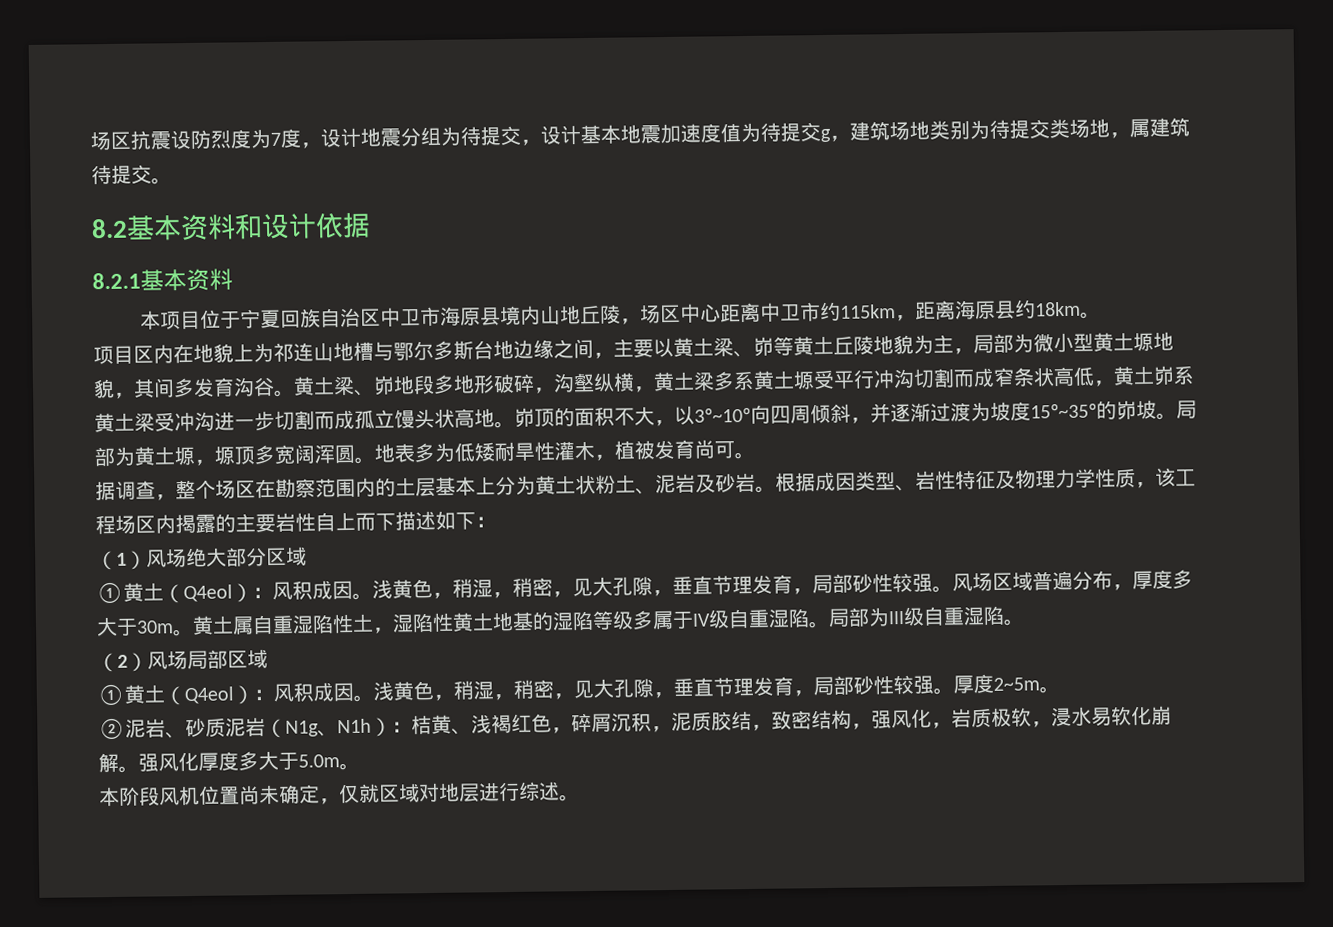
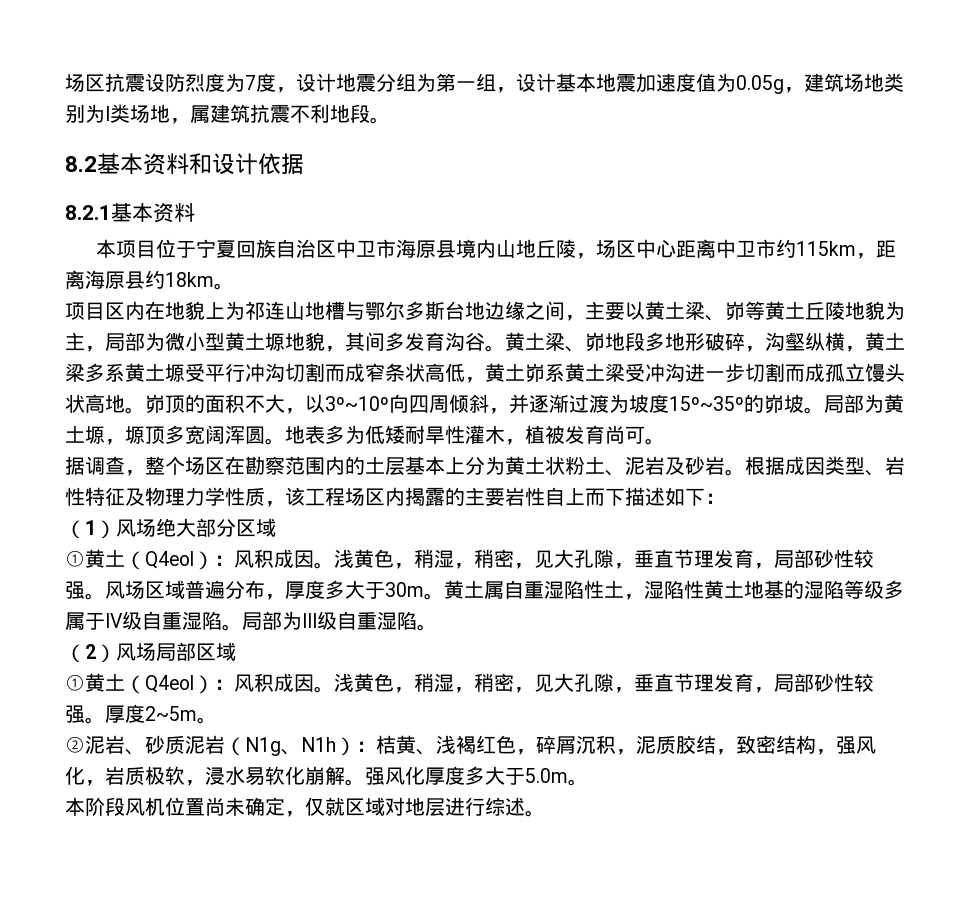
- 场区抗震设防烈度为7度，设计地震分组为待提交，设计基本地震加速度值为待提交g，建筑场地类别为待提交类场地，属建筑待提交。
+ 场区抗震设防烈度为7度，设计地震分组为第一组，设计基本地震加速度值为0.05g，建筑场地类别为I类场地，属建筑抗震不利地段。

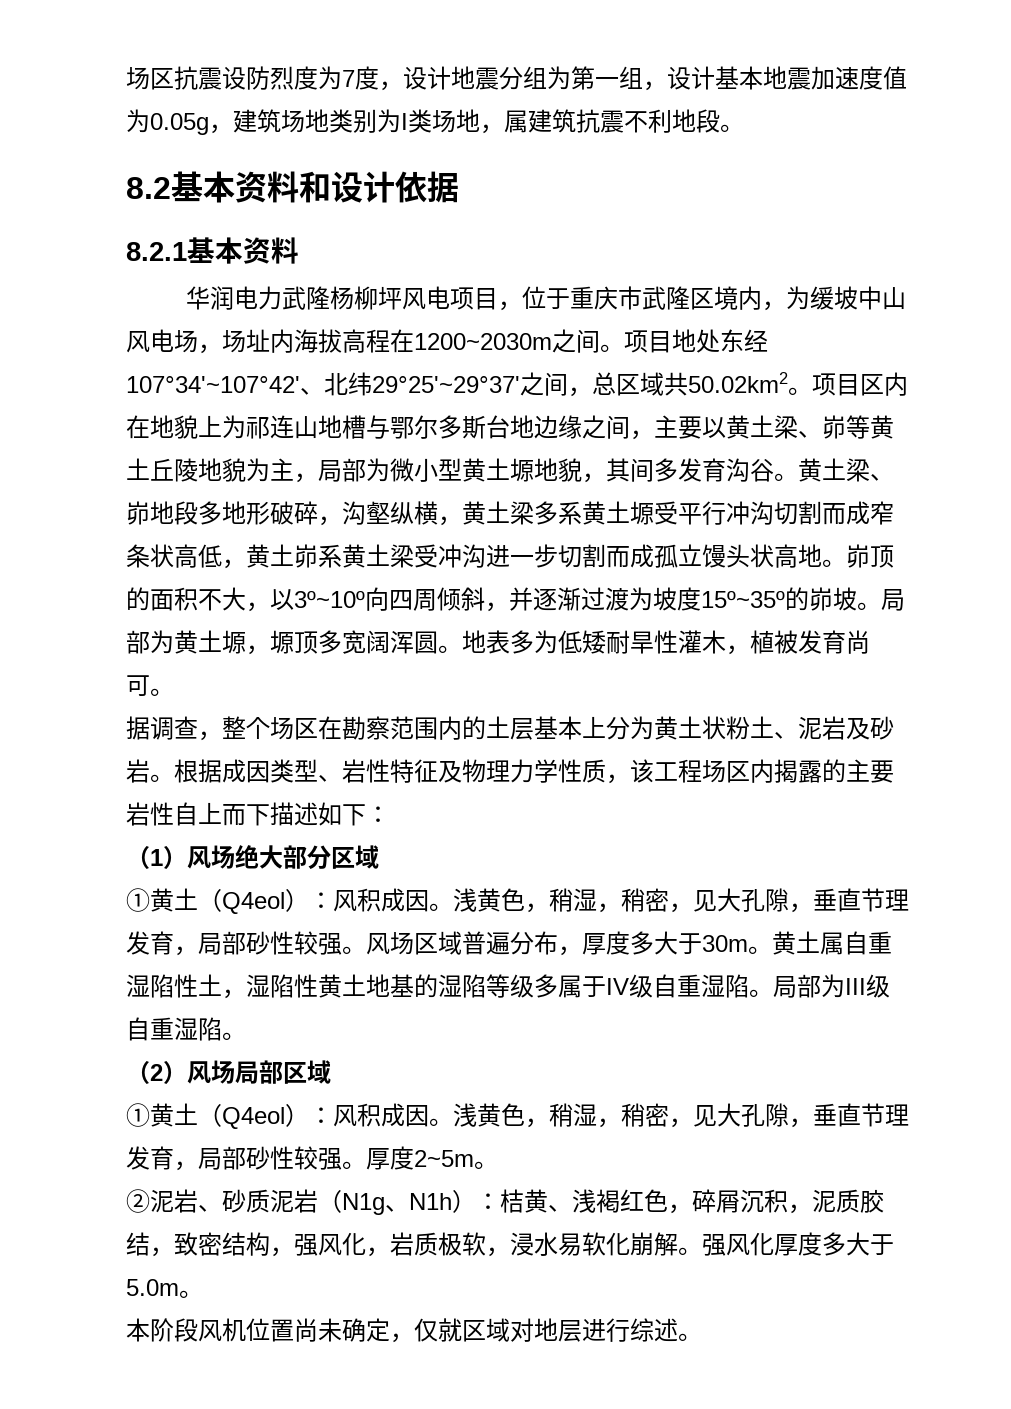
- 本项目位于宁夏回族自治区中卫市海原县境内山地丘陵，场区中心距离中卫市约115km，距离海原县约18km。
- 项目区内在地貌上为祁连山地槽与鄂尔多斯台地边缘之间，主要以黄土梁、峁等黄土丘陵地貌为主，局部为微小型黄土塬地貌，其间多发育沟谷。
+ 华润电力武隆杨柳坪风电项目，位于重庆市武隆区境内，为缓坡中山风电场，场址内海拔高程在1200~2030m之间。项目地处东经107°34'~107°42'、北纬29°25'~29°37'之间，总区域共50.02km2。项目区内在地貌上为祁连山地槽与鄂尔多斯台地边缘之间，主要以黄土梁、峁等黄土丘陵地貌为主，局部为微小型黄土塬地貌，其间多发育沟谷。

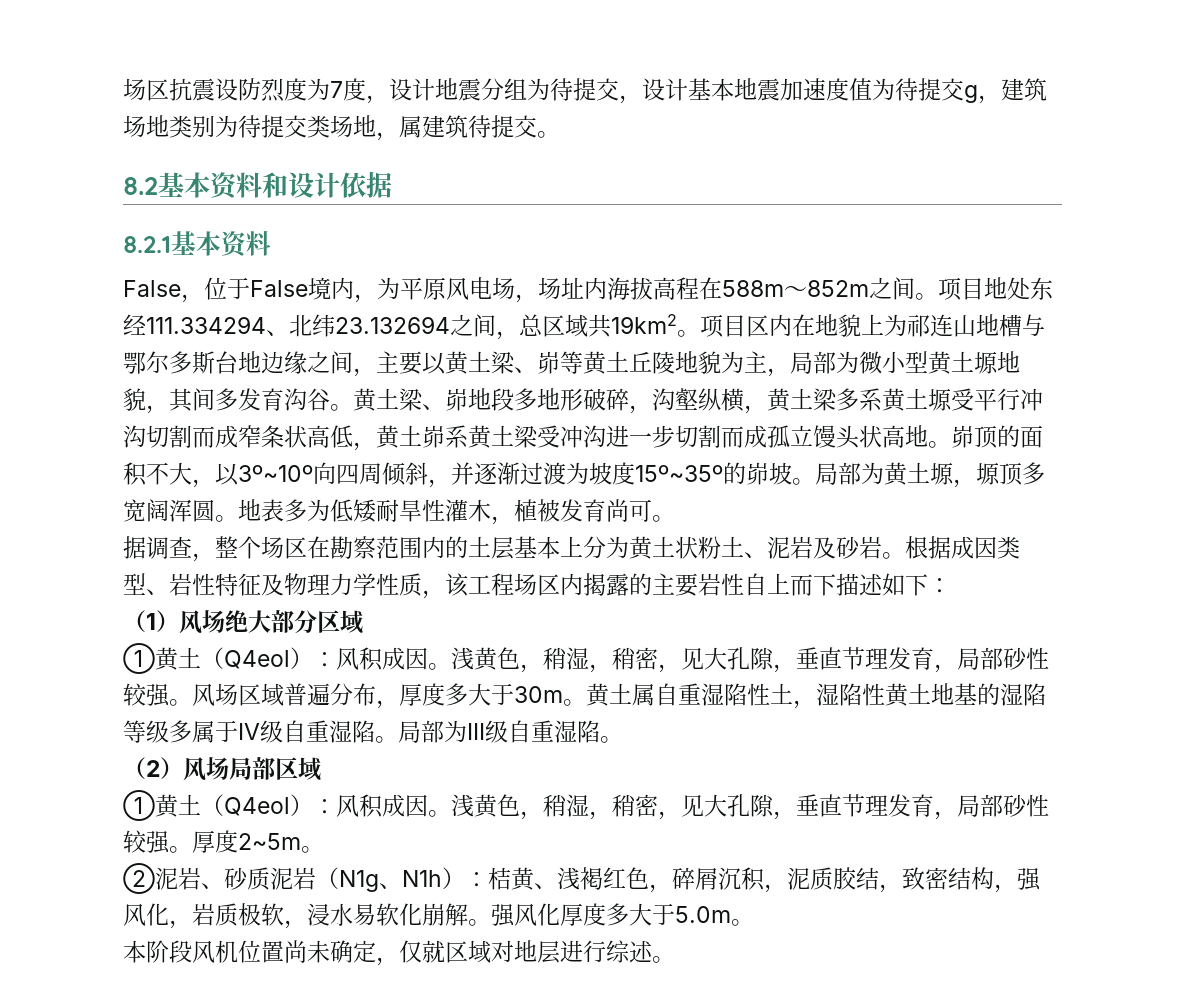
- 场区抗震设防烈度为7度，设计地震分组为第一组，设计基本地震加速度值为0.05g，建筑场地类别为I类场地，属建筑抗震不利地段。
+ 场区抗震设防烈度为7度，设计地震分组为待提交，设计基本地震加速度值为待提交g，建筑场地类别为待提交类场地，属建筑待提交。
- 华润电力武隆杨柳坪风电项目，位于重庆市武隆区境内，为缓坡中山风电场，场址内海拔高程在1200~2030m之间。
+ False，位于False境内，为平原风电场，场址内海拔高程在588m～852m之间。
- 项目地处东经107°34'~107°42'、北纬29°25'~29°37'之间，总区域共50.02km2。
+ 项目地处东经111.334294、北纬23.132694之间，总区域共19km2。

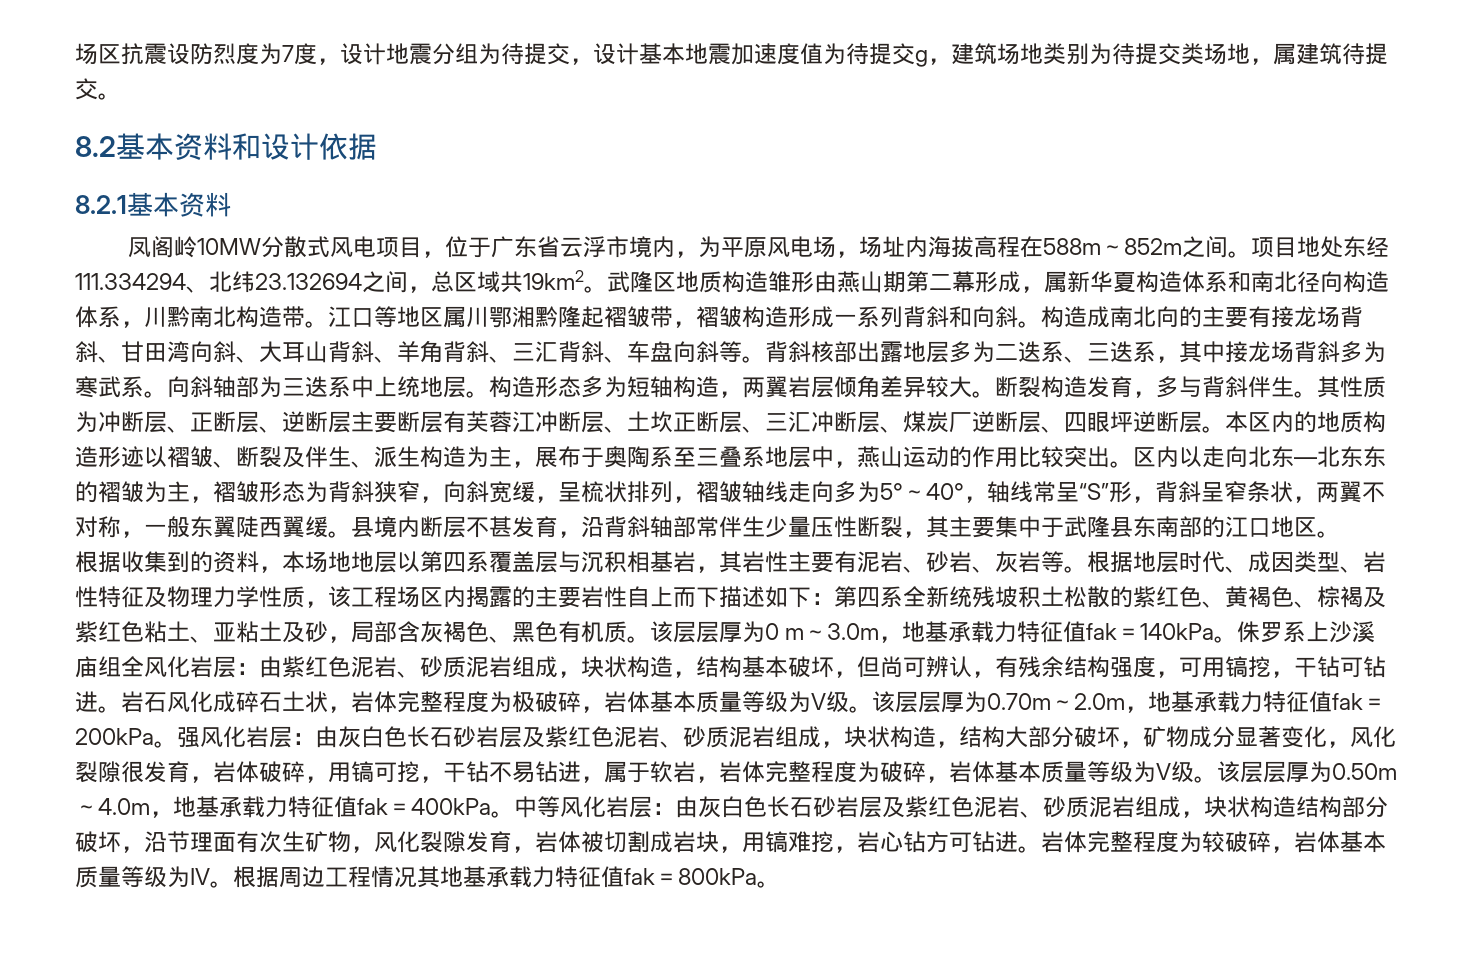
- False，位于False境内，为平原风电场，场址内海拔高程在588m～852m之间。
+ 凤阁岭10MW分散式风电项目，位于广东省云浮市境内，为平原风电场，场址内海拔高程在588m～852m之间。
- 项目区内在地貌上为祁连山地槽与鄂尔多斯台地边缘之间，主要以黄土梁、峁等黄土丘陵地貌为主，局部为微小型黄土塬地貌，其间多发育沟谷。黄土梁、峁地段多地形破碎，沟壑纵横，黄土梁多系黄土塬受平行冲沟切割而成窄条状高低，黄土峁系黄土梁受冲沟进一步切割而成孤立馒头状高地。峁顶的面积不大，以3º~10º向四周倾斜，并逐渐过渡为坡度15º~35º的峁坡。局部为黄土塬，塬顶多宽阔浑圆。地表多为低矮耐旱性灌木，植被发育尚可。
- 据调查，整个场区在勘察范围内的土层基本上分为黄土状粉土、泥岩及砂岩。根据成因类型、岩性特征及物理力学性质，该工程场区内揭露的主要岩性自上而下描述如下：
- （1）风场绝大部分区域
- ①黄土（Q4eol）：风积成因。浅黄色，稍湿，稍密，见大孔隙，垂直节理发育，局部砂性较强。风场区域普遍分布，厚度多大于30m。黄土属自重湿陷性土，湿陷性黄土地基的湿陷等级多属于IV级自重湿陷。局部为III级自重湿陷。
- （2）风场局部区域
- ①黄土（Q4eol）：风积成因。浅黄色，稍湿，稍密，见大孔隙，垂直节理发育，局部砂性较强。厚度2~5m。
- ②泥岩、砂质泥岩（N1g、N1h）：桔黄、浅褐红色，碎屑沉积，泥质胶结，致密结构，强风化，岩质极软，浸水易软化崩解。强风化厚度多大于5.0m。
- 本阶段风机位置尚未确定，仅就区域对地层进行综述。
+ 武隆区地质构造雏形由燕山期第二幕形成，属新华夏构造体系和南北径向构造体系，川黔南北构造带。江口等地区属川鄂湘黔隆起褶皱带，褶皱构造形成一系列背斜和向斜。构造成南北向的主要有接龙场背斜、甘田湾向斜、大耳山背斜、羊角背斜、三汇背斜、车盘向斜等。背斜核部出露地层多为二迭系、三迭系，其中接龙场背斜多为寒武系。向斜轴部为三迭系中上统地层。构造形态多为短轴构造，两翼岩层倾角差异较大。断裂构造发育，多与背斜伴生。其性质为冲断层、正断层、逆断层主要断层有芙蓉江冲断层、土坎正断层、三汇冲断层、煤炭厂逆断层、四眼坪逆断层。本区内的地质构造形迹以褶皱、断裂及伴生、派生构造为主，展布于奥陶系至三叠系地层中，燕山运动的作用比较突出。区内以走向北东—北东东的褶皱为主，褶皱形态为背斜狭窄，向斜宽缓，呈梳状排列，褶皱轴线走向多为5°～40°，轴线常呈“S”形，背斜呈窄条状，两翼不对称，一般东翼陡西翼缓。县境内断层不甚发育，沿背斜轴部常伴生少量压性断裂，其主要集中于武隆县东南部的江口地区。
+ 根据收集到的资料，本场地地层以第四系覆盖层与沉积相基岩，其岩性主要有泥岩、砂岩、灰岩等。根据地层时代、成因类型、岩性特征及物理力学性质，该工程场区内揭露的主要岩性自上而下描述如下：第四系全新统残坡积土松散的紫红色、黄褐色、棕褐及紫红色粘土、亚粘土及砂，局部含灰褐色、黑色有机质。该层层厚为0 m～3.0m，地基承载力特征值fak＝140kPa。侏罗系上沙溪庙组全风化岩层：由紫红色泥岩、砂质泥岩组成，块状构造，结构基本破坏，但尚可辨认，有残余结构强度，可用镐挖，干钻可钻进。岩石风化成碎石土状，岩体完整程度为极破碎，岩体基本质量等级为Ⅴ级。该层层厚为0.70m～2.0m，地基承载力特征值fak＝200kPa。强风化岩层：由灰白色长石砂岩层及紫红色泥岩、砂质泥岩组成，块状构造，结构大部分破坏，矿物成分显著变化，风化裂隙很发育，岩体破碎，用镐可挖，干钻不易钻进，属于软岩，岩体完整程度为破碎，岩体基本质量等级为Ⅴ级。该层层厚为0.50m～4.0m，地基承载力特征值fak＝400kPa。中等风化岩层：由灰白色长石砂岩层及紫红色泥岩、砂质泥岩组成，块状构造结构部分破坏，沿节理面有次生矿物，风化裂隙发育，岩体被切割成岩块，用镐难挖，岩心钻方可钻进。岩体完整程度为较破碎，岩体基本质量等级为IV。根据周边工程情况其地基承载力特征值fak＝800kPa。

